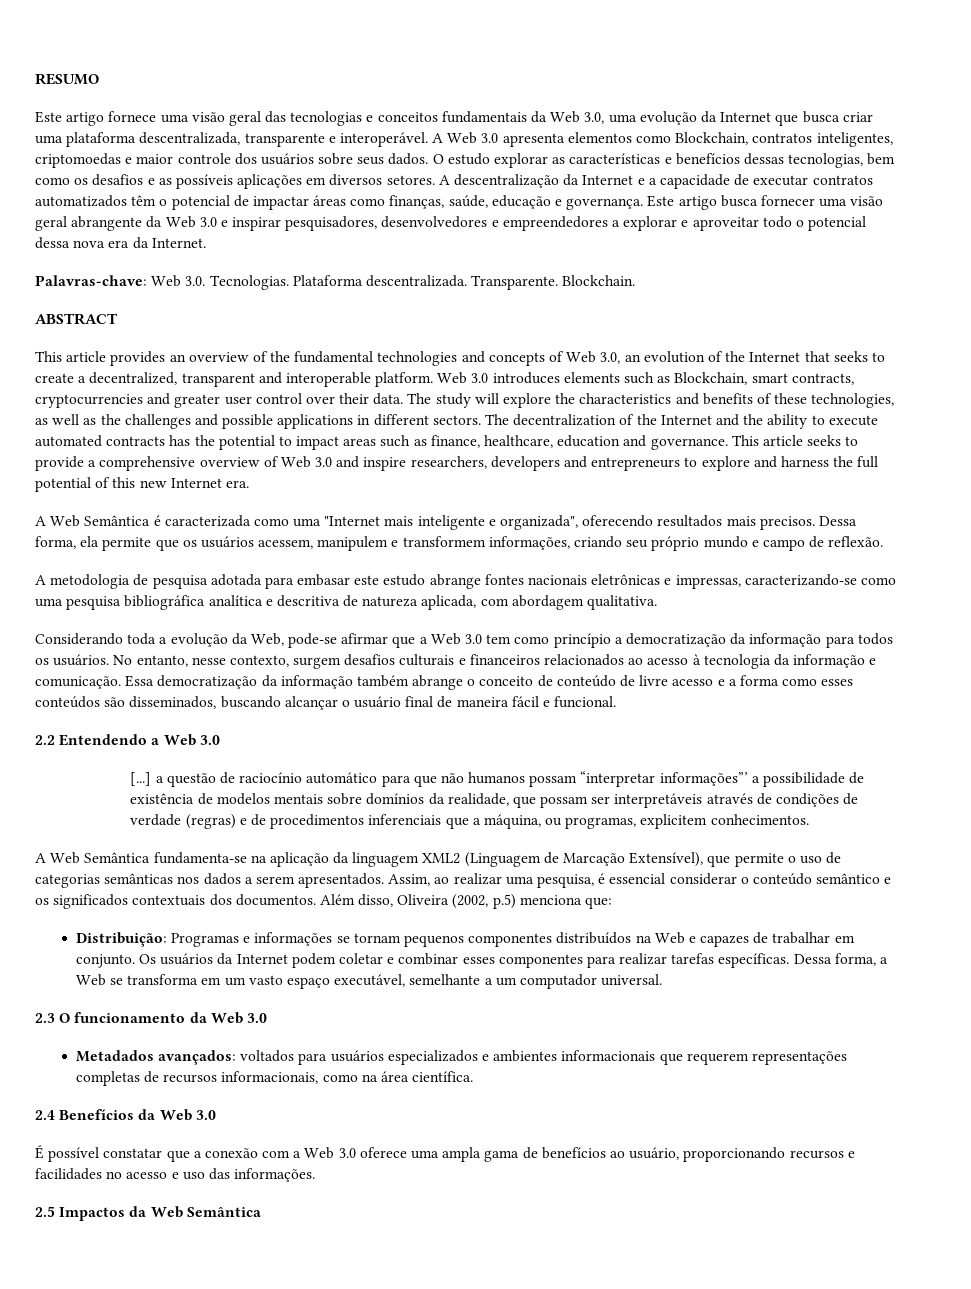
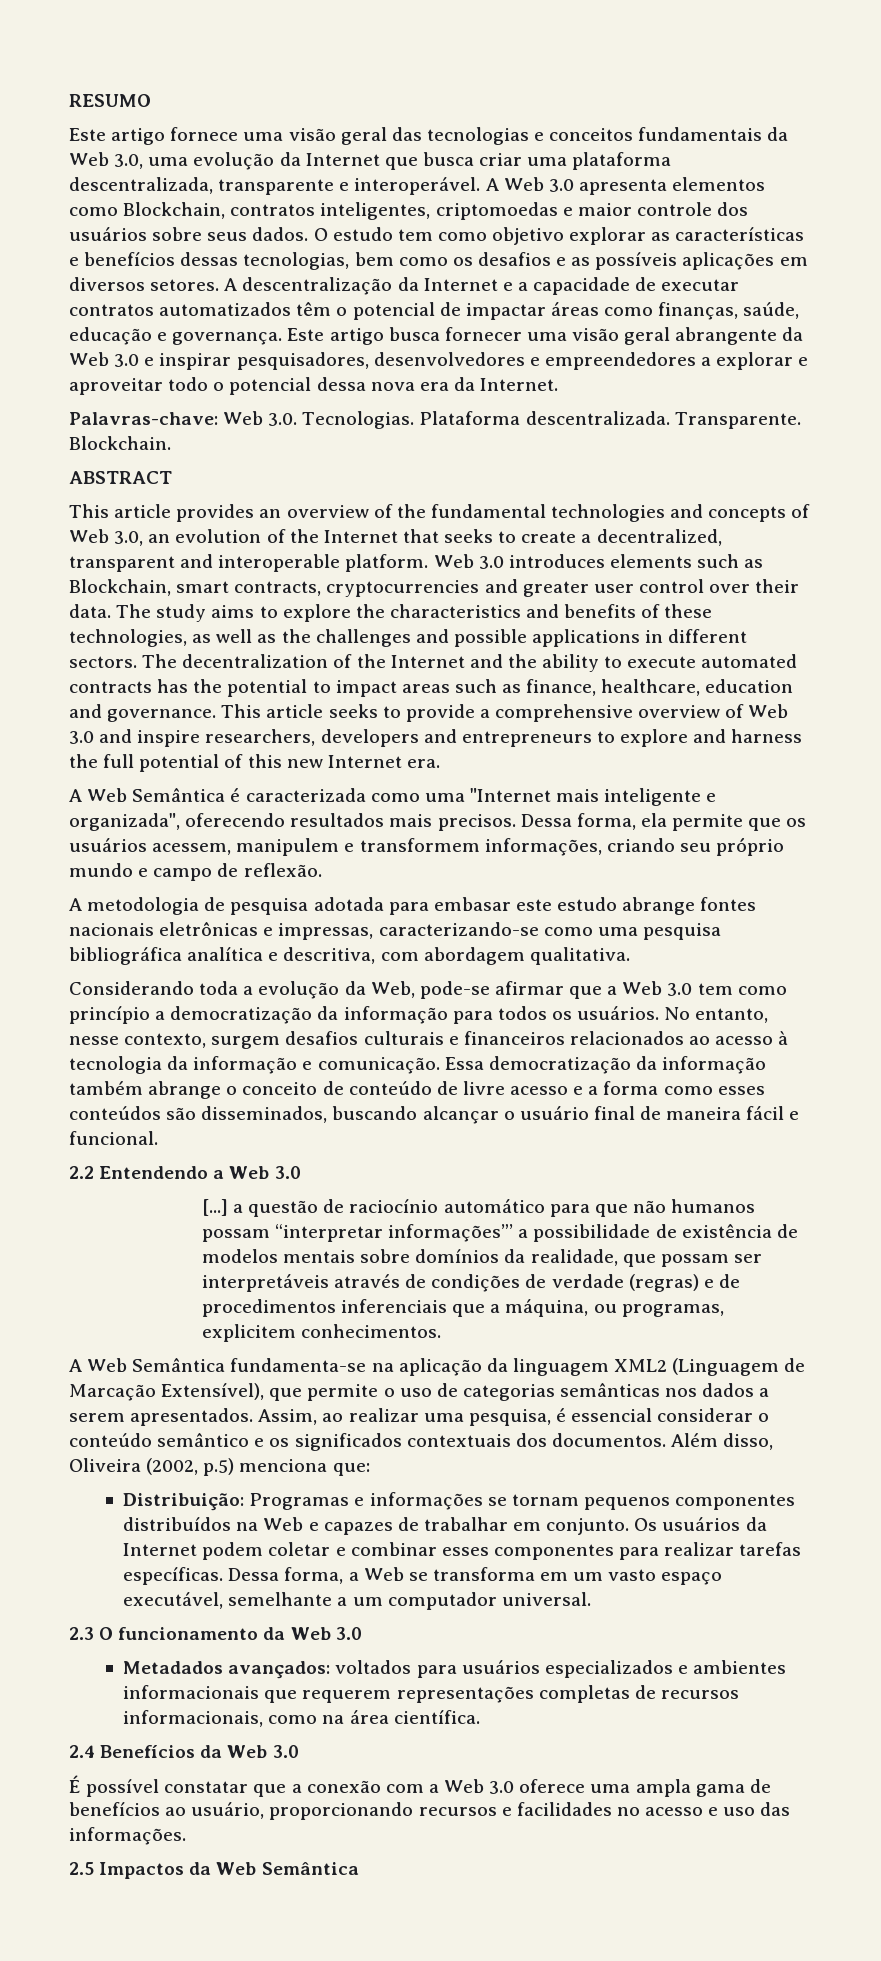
- O estudo explorar as características e benefícios dessas tecnologias, bem como os desafios e as possíveis aplicações em diversos setores.
+ O estudo tem como objetivo explorar as características e benefícios dessas tecnologias, bem como os desafios e as possíveis aplicações em diversos setores.
- The study will explore the characteristics and benefits of these technologies, as well as the challenges and possible applications in different sectors.
+ The study aims to explore the characteristics and benefits of these technologies, as well as the challenges and possible applications in different sectors.
- A metodologia de pesquisa adotada para embasar este estudo abrange fontes nacionais eletrônicas e impressas, caracterizando-se como uma pesquisa bibliográfica analítica e descritiva de natureza aplicada, com abordagem qualitativa.
+ A metodologia de pesquisa adotada para embasar este estudo abrange fontes nacionais eletrônicas e impressas, caracterizando-se como uma pesquisa bibliográfica analítica e descritiva, com abordagem qualitativa.

